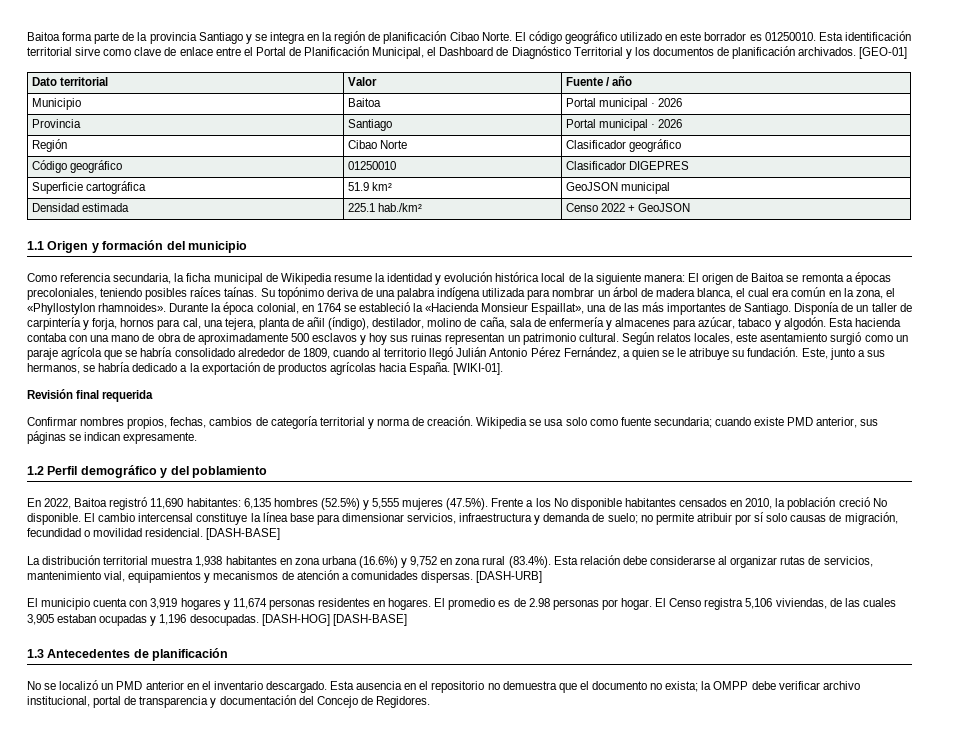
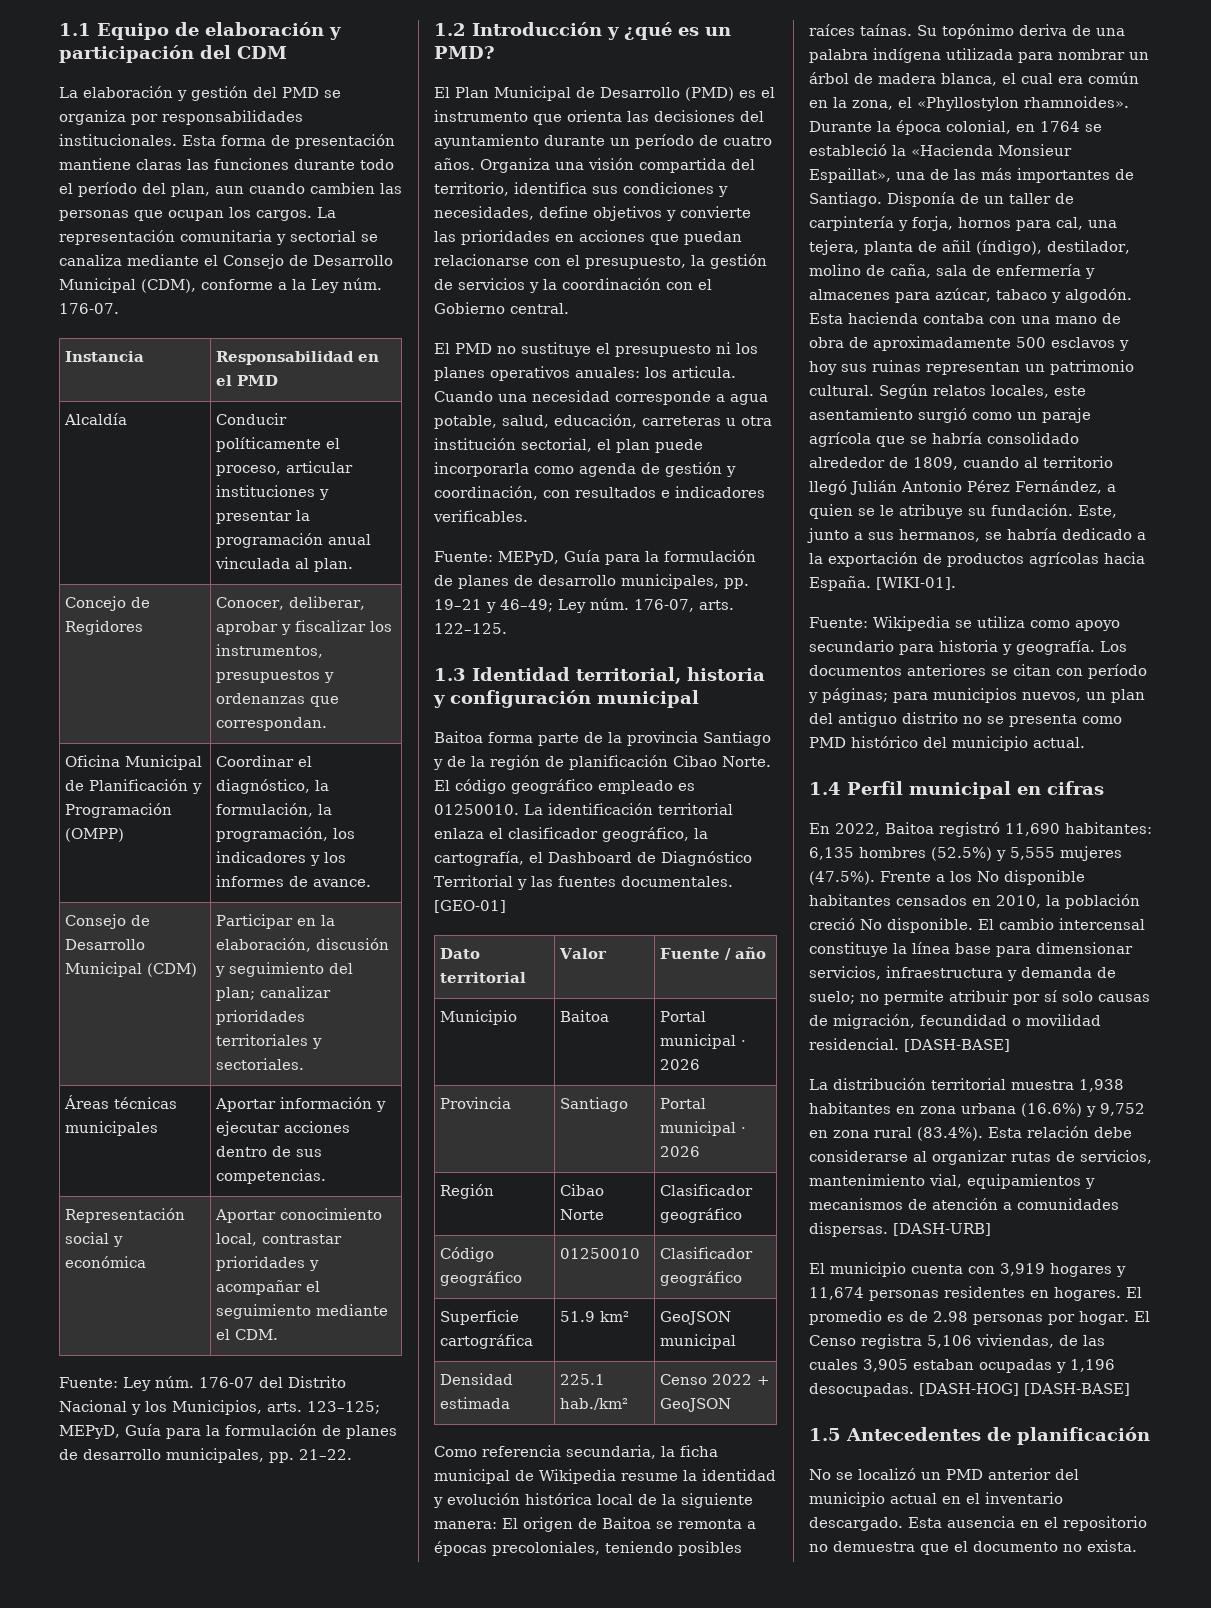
+ 1.1 Equipo de elaboración y participación del CDM
+ La elaboración y gestión del PMD se organiza por responsabilidades institucionales. Esta forma de presentación mantiene claras las funciones durante todo el período del plan, aun cuando cambien las personas que ocupan los cargos. La representación comunitaria y sectorial se canaliza mediante el Consejo de Desarrollo Municipal (CDM), conforme a la Ley núm. 176-07.
+ Instancia | Responsabilidad en el PMD
+ Alcaldía | Conducir políticamente el proceso, articular instituciones y presentar la programación anual vinculada al plan.
+ Concejo de Regidores | Conocer, deliberar, aprobar y fiscalizar los instrumentos, presupuestos y ordenanzas que correspondan.
+ Oficina Municipal de Planificación y Programación (OMPP) | Coordinar el diagnóstico, la formulación, la programación, los indicadores y los informes de avance.
+ Consejo de Desarrollo Municipal (CDM) | Participar en la elaboración, discusión y seguimiento del plan; canalizar prioridades territoriales y sectoriales.
+ Áreas técnicas municipales | Aportar información y ejecutar acciones dentro de sus competencias.
+ Representación social y económica | Aportar conocimiento local, contrastar prioridades y acompañar el seguimiento mediante el CDM.
+ Fuente: Ley núm. 176-07 del Distrito Nacional y los Municipios, arts. 123–125; MEPyD, Guía para la formulación de planes de desarrollo municipales, pp. 21–22.
+ 1.2 Introducción y ¿qué es un PMD?
+ El Plan Municipal de Desarrollo (PMD) es el instrumento que orienta las decisiones del ayuntamiento durante un período de cuatro años. Organiza una visión compartida del territorio, identifica sus condiciones y necesidades, define objetivos y convierte las prioridades en acciones que puedan relacionarse con el presupuesto, la gestión de servicios y la coordinación con el Gobierno central.
+ El PMD no sustituye el presupuesto ni los planes operativos anuales: los articula. Cuando una necesidad corresponde a agua potable, salud, educación, carreteras u otra institución sectorial, el plan puede incorporarla como agenda de gestión y coordinación, con resultados e indicadores verificables.
+ Fuente: MEPyD, Guía para la formulación de planes de desarrollo municipales, pp. 19–21 y 46–49; Ley núm. 176-07, arts. 122–125.
+ 1.3 Identidad territorial, historia y configuración municipal
- Baitoa forma parte de la provincia Santiago y se integra en la región de planificación Cibao Norte.
+ Baitoa forma parte de la provincia Santiago y de la región de planificación Cibao Norte.
- El código geográfico utilizado en este borrador es 01250010.
+ El código geográfico empleado es 01250010.
- Esta identificación territorial sirve como clave de enlace entre el Portal de Planificación Municipal, el Dashboard de Diagnóstico Territorial y los documentos de planificación archivados.
+ La identificación territorial enlaza el clasificador geográfico, la cartografía, el Dashboard de Diagnóstico Territorial y las fuentes documentales.
- Código geográfico | 01250010 | Clasificador DIGEPRES
+ Código geográfico | 01250010 | Clasificador geográfico
- 1.1 Origen y formación del municipio
- Revisión final requerida
- Confirmar nombres propios, fechas, cambios de categoría territorial y norma de creación. Wikipedia se usa solo como fuente secundaria; cuando existe PMD anterior, sus páginas se indican expresamente.
- 1.2 Perfil demográfico y del poblamiento
+ Fuente: Wikipedia se utiliza como apoyo secundario para historia y geografía. Los documentos anteriores se citan con período y páginas; para municipios nuevos, un plan del antiguo distrito no se presenta como PMD histórico del municipio actual.
+ 1.4 Perfil municipal en cifras
- 1.3 Antecedentes de planificación
+ 1.5 Antecedentes de planificación
- No se localizó un PMD anterior en el inventario descargado.
+ No se localizó un PMD anterior del municipio actual en el inventario descargado.
- Esta ausencia en el repositorio no demuestra que el documento no exista; la OMPP debe verificar archivo institucional, portal de transparencia y documentación del Concejo de Regidores.
+ Esta ausencia en el repositorio no demuestra que el documento no exista.

